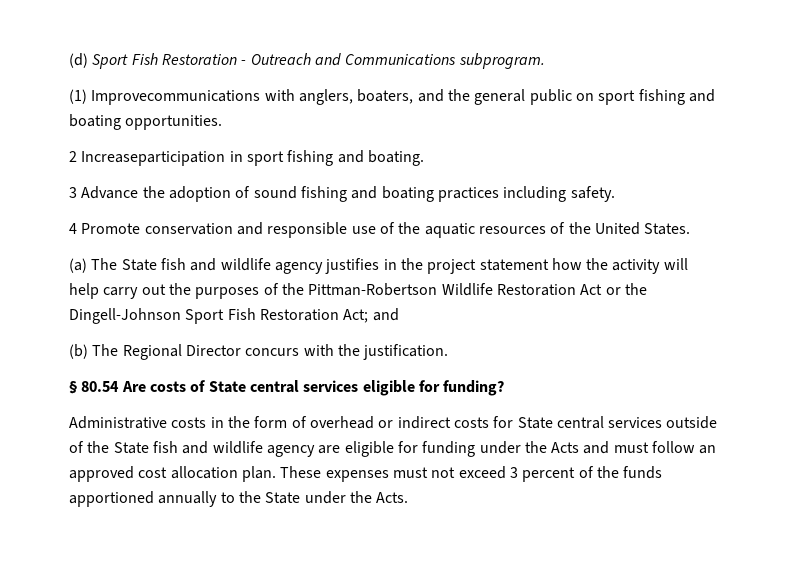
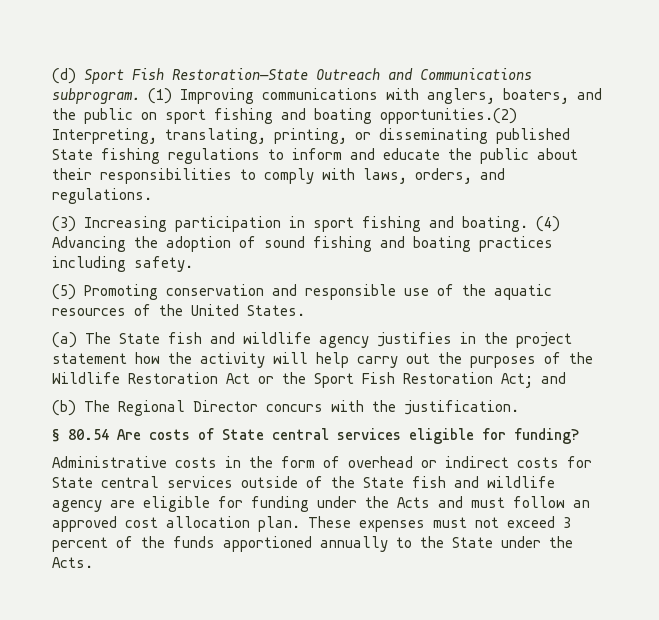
- (d) Sport Fish Restoration - Outreach and Communications subprogram.
- (1) Improvecommunications with anglers, boaters, and the general public on sport fishing and boating opportunities.
- 2 Increaseparticipation in sport fishing and boating.
- 3 Advance the adoption of sound fishing and boating practices including safety.
+ (d) Sport Fish Restoration—State Outreach and Communications subprogram. (1) Improving communications with anglers, boaters, and the public on sport fishing and boating opportunities.(2) Interpreting, translating, printing, or disseminating published State fishing regulations to inform and educate the public about their responsibilities to comply with laws, orders, and regulations.
+ (3) Increasing participation in sport fishing and boating. (4) Advancing the adoption of sound fishing and boating practices including safety.
- 4 Promote conservation and responsible use of the aquatic resources of the United States.
+ (5) Promoting conservation and responsible use of the aquatic resources of the United States.
- (a) The State fish and wildlife agency justifies in the project statement how the activity will help carry out the purposes of the Pittman-Robertson Wildlife Restoration Act or the Dingell-Johnson Sport Fish Restoration Act; and
+ (a) The State fish and wildlife agency justifies in the project statement how the activity will help carry out the purposes of the Wildlife Restoration Act or the Sport Fish Restoration Act; and

